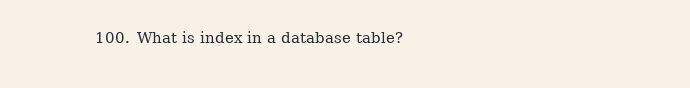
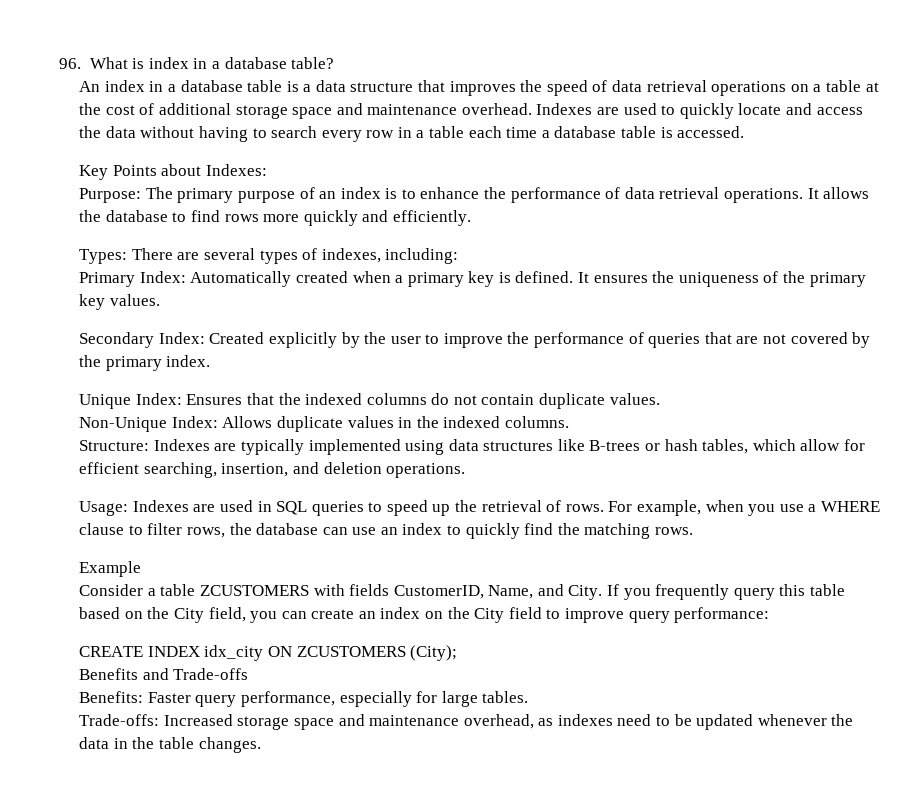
- 100. What is index in a database table?
+ 96. What is index in a database table?
+ An index in a database table is a data structure that improves the speed of data retrieval operations on a table at the cost of additional storage space and maintenance overhead. Indexes are used to quickly locate and access the data without having to search every row in a table each time a database table is accessed.
+ Key Points about Indexes:
+ Purpose: The primary purpose of an index is to enhance the performance of data retrieval operations. It allows the database to find rows more quickly and efficiently.
+ Types: There are several types of indexes, including:
+ Primary Index: Automatically created when a primary key is defined. It ensures the uniqueness of the primary key values.
+ Secondary Index: Created explicitly by the user to improve the performance of queries that are not covered by the primary index.
+ Unique Index: Ensures that the indexed columns do not contain duplicate values.
+ Non-Unique Index: Allows duplicate values in the indexed columns.
+ Structure: Indexes are typically implemented using data structures like B-trees or hash tables, which allow for efficient searching, insertion, and deletion operations.
+ Usage: Indexes are used in SQL queries to speed up the retrieval of rows. For example, when you use a WHERE clause to filter rows, the database can use an index to quickly find the matching rows.
+ Example
+ Consider a table ZCUSTOMERS with fields CustomerID, Name, and City. If you frequently query this table based on the City field, you can create an index on the City field to improve query performance:
+ CREATE INDEX idx_city ON ZCUSTOMERS (City);
+ Benefits and Trade-offs
+ Benefits: Faster query performance, especially for large tables.
+ Trade-offs: Increased storage space and maintenance overhead, as indexes need to be updated whenever the data in the table changes.

